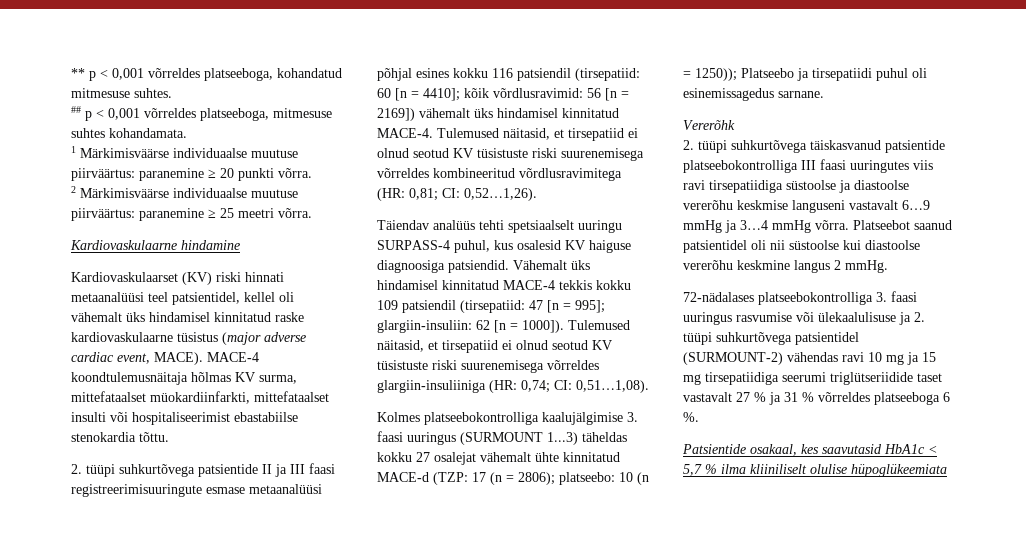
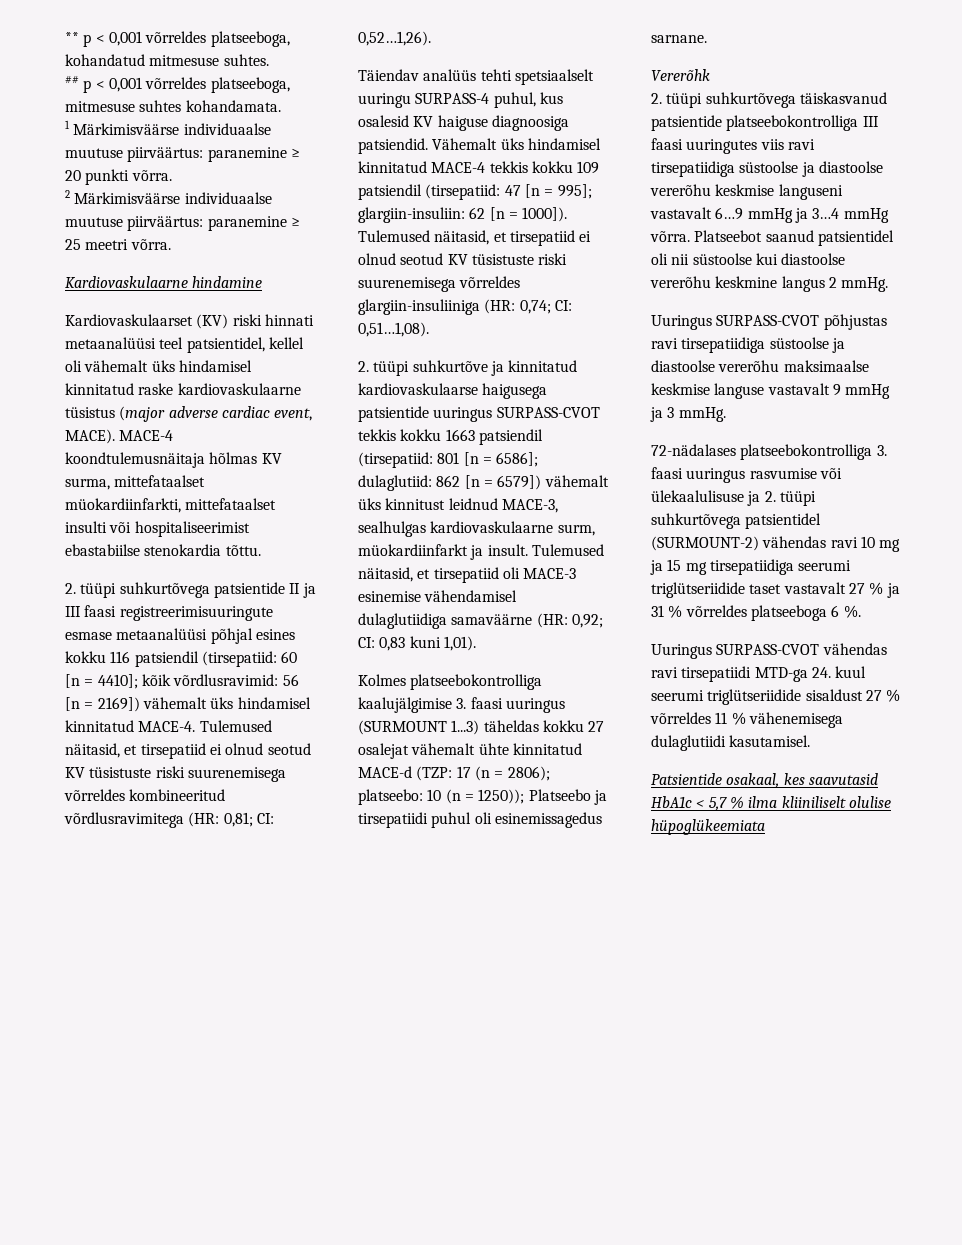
+ 2. tüüpi suhkurtõve ja kinnitatud kardiovaskulaarse haigusega patsientide uuringus SURPASS-CVOT tekkis kokku 1663 patsiendil (tirsepatiid: 801 [n = 6586]; dulaglutiid: 862 [n = 6579]) vähemalt üks kinnitust leidnud MACE-3, sealhulgas kardiovaskulaarne surm, müokardiinfarkt ja insult. Tulemused näitasid, et tirsepatiid oli MACE-3 esinemise vähendamisel dulaglutiidiga samaväärne (HR: 0,92; CI: 0,83 kuni 1,01).
+ Uuringus SURPASS-CVOT põhjustas ravi tirsepatiidiga süstoolse ja diastoolse vererõhu maksimaalse keskmise languse vastavalt 9 mmHg ja 3 mmHg.
+ Uuringus SURPASS-CVOT vähendas ravi tirsepatiidi MTD-ga 24. kuul seerumi triglütseriidide sisaldust 27 % võrreldes 11 % vähenemisega dulaglutiidi kasutamisel.

